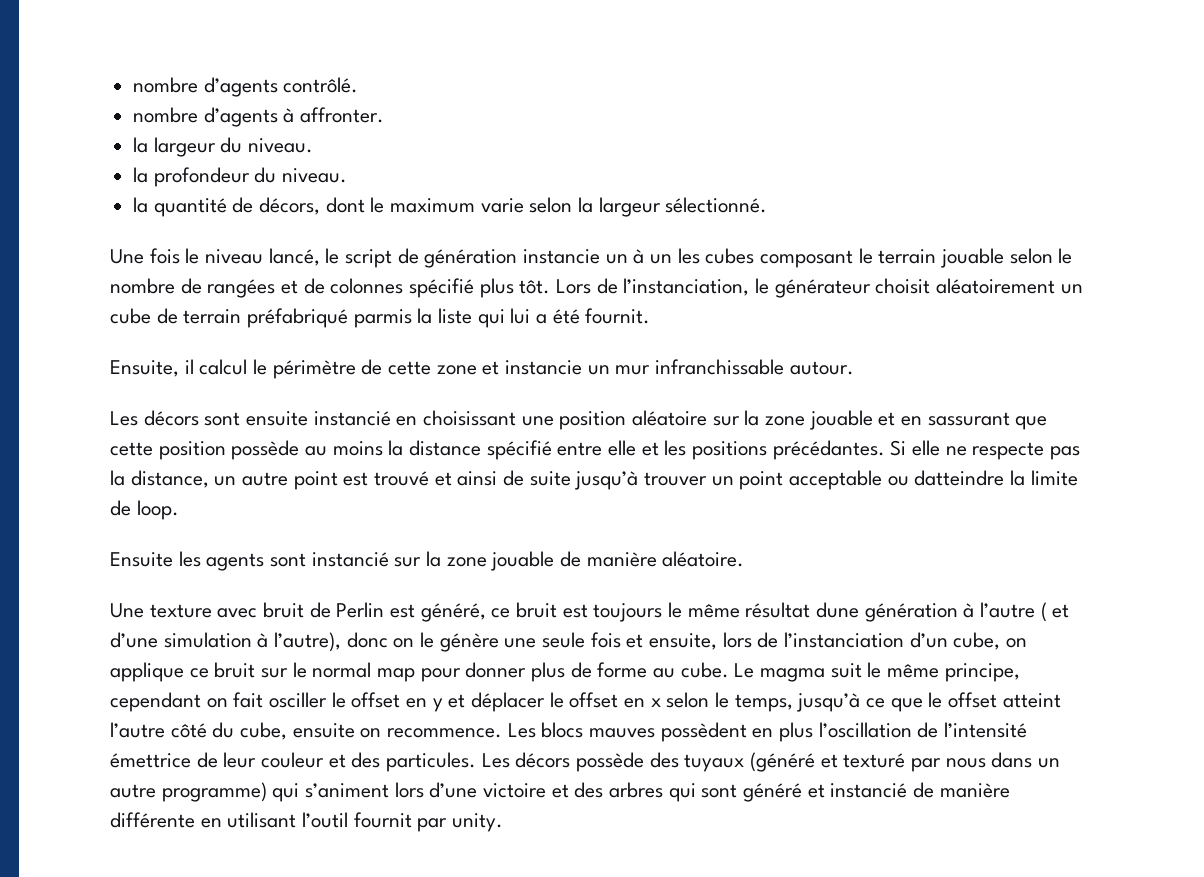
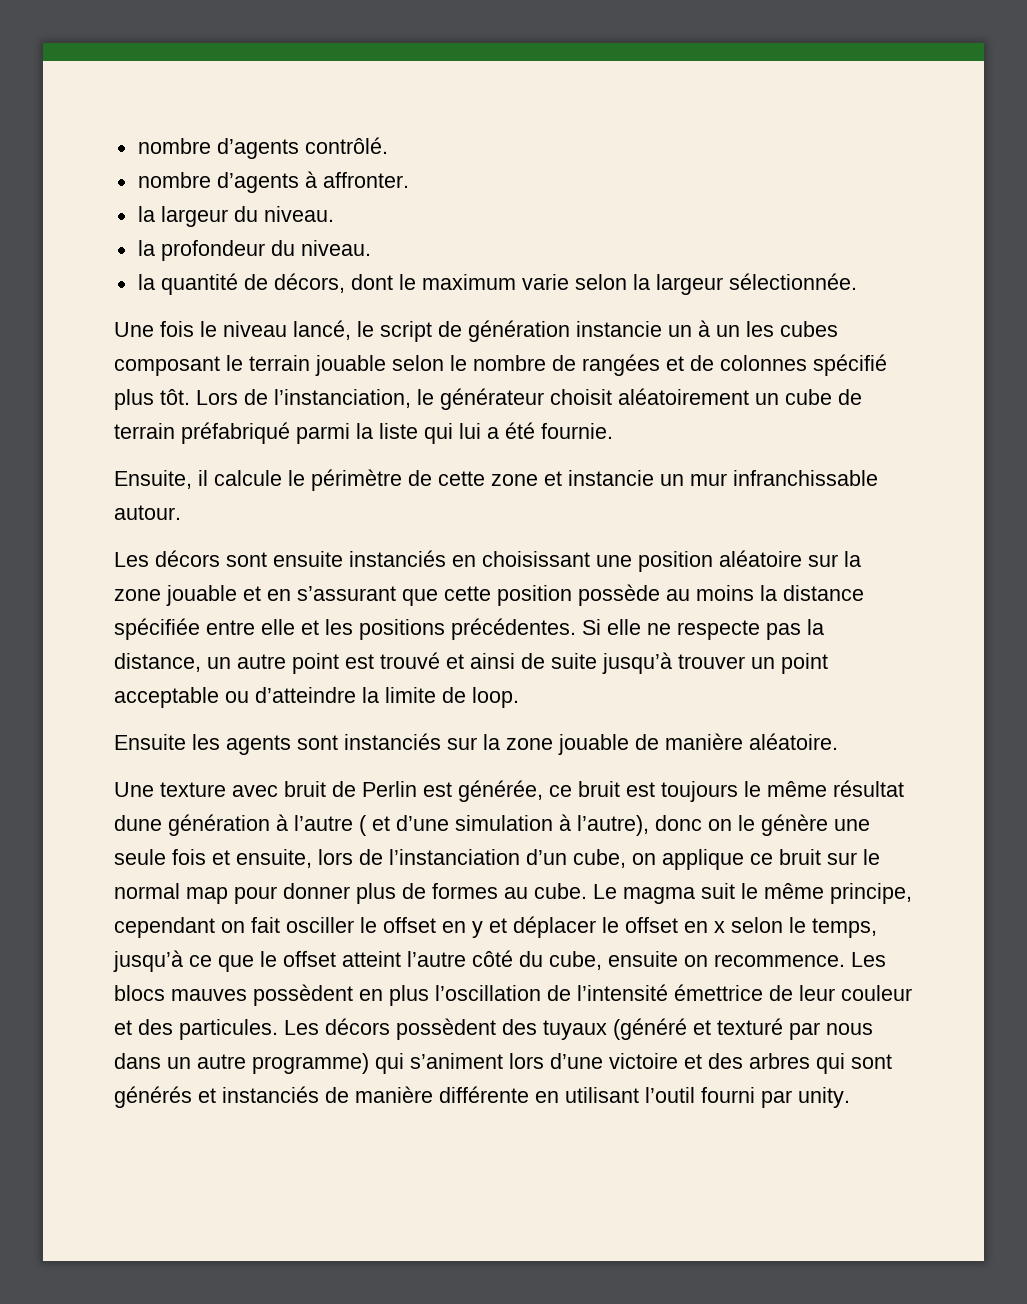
- la quantité de décors, dont le maximum varie selon la largeur sélectionné.
+ la quantité de décors, dont le maximum varie selon la largeur sélectionnée.
- Lors de l’instanciation, le générateur choisit aléatoirement un cube de terrain préfabriqué parmis la liste qui lui a été fournit.
+ Lors de l’instanciation, le générateur choisit aléatoirement un cube de terrain préfabriqué parmi la liste qui lui a été fournie.
- Ensuite, il calcul le périmètre de cette zone et instancie un mur infranchissable autour.
+ Ensuite, il calcule le périmètre de cette zone et instancie un mur infranchissable autour.
- Les décors sont ensuite instancié en choisissant une position aléatoire sur la zone jouable et en sassurant que cette position possède au moins la distance spécifié entre elle et les positions précédantes.
+ Les décors sont ensuite instanciés en choisissant une position aléatoire sur la zone jouable et en s’assurant que cette position possède au moins la distance spécifiée entre elle et les positions précédentes.
- Si elle ne respecte pas la distance, un autre point est trouvé et ainsi de suite jusqu’à trouver un point acceptable ou datteindre la limite de loop.
+ Si elle ne respecte pas la distance, un autre point est trouvé et ainsi de suite jusqu’à trouver un point acceptable ou d’atteindre la limite de loop.
- Ensuite les agents sont instancié sur la zone jouable de manière aléatoire.
+ Ensuite les agents sont instanciés sur la zone jouable de manière aléatoire.
- Une texture avec bruit de Perlin est généré, ce bruit est toujours le même résultat dune génération à l’autre ( et d’une simulation à l’autre), donc on le génère une seule fois et ensuite, lors de l’instanciation d’un cube, on applique ce bruit sur le normal map pour donner plus de forme au cube.
+ Une texture avec bruit de Perlin est générée, ce bruit est toujours le même résultat dune génération à l’autre ( et d’une simulation à l’autre), donc on le génère une seule fois et ensuite, lors de l’instanciation d’un cube, on applique ce bruit sur le normal map pour donner plus de formes au cube.
- Les décors possède des tuyaux (généré et texturé par nous dans un autre programme) qui s’animent lors d’une victoire et des arbres qui sont généré et instancié de manière différente en utilisant l’outil fournit par unity.
+ Les décors possèdent des tuyaux (généré et texturé par nous dans un autre programme) qui s’animent lors d’une victoire et des arbres qui sont générés et instanciés de manière différente en utilisant l’outil fourni par unity.

